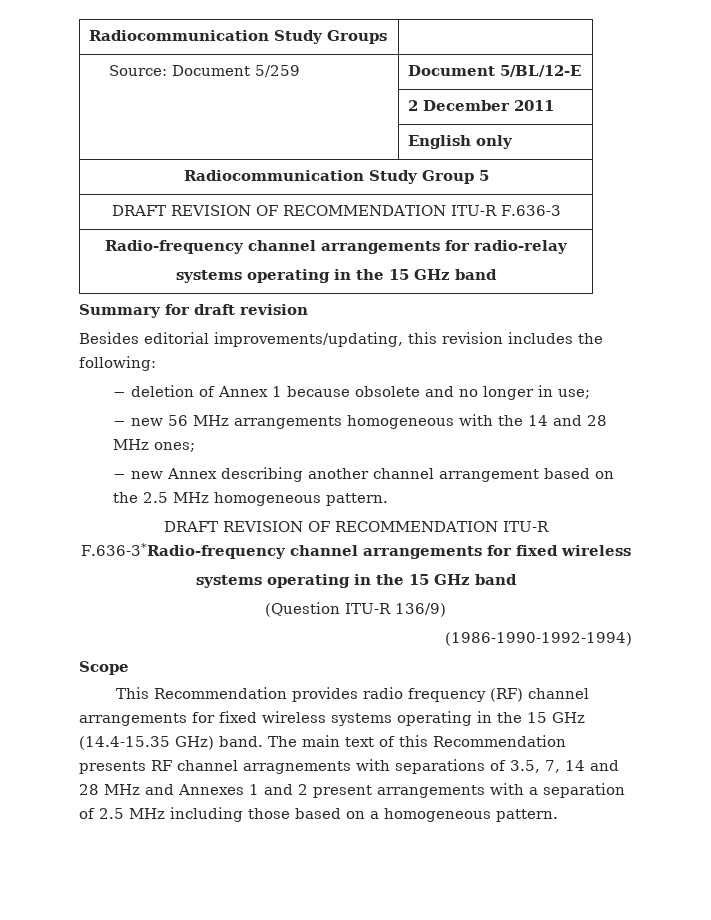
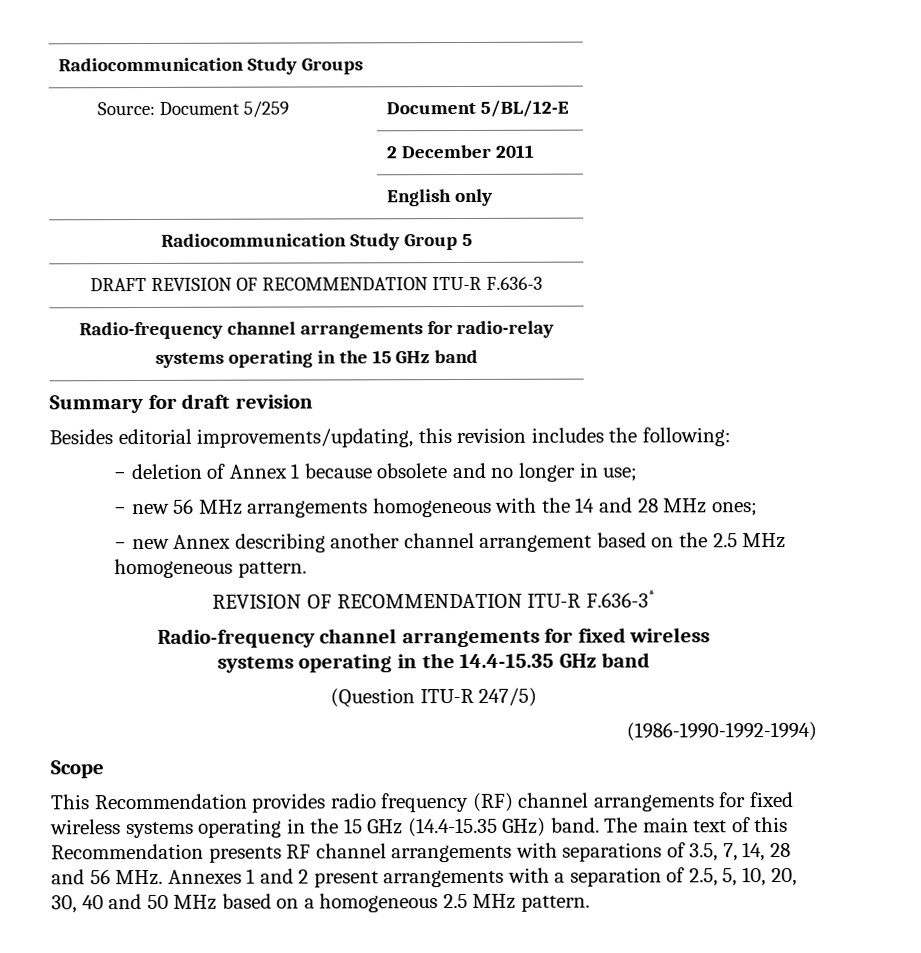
- DRAFT REVISION OF RECOMMENDATION ITU-R F.636-3*Radio-frequency channel arrangements for fixed wireless
- systems operating in the 15 GHz band
+ REVISION OF RECOMMENDATION ITU-R F.636-3*
+ Radio-frequency channel arrangements for fixed wireless
+ systems operating in the 14.4-15.35 GHz band
- (Question ITU-R 136/9)
+ (Question ITU-R 247/5)
- The main text of this Recommendation presents RF channel arragnements with separations of 3.5, 7, 14 and 28 MHz and Annexes 1 and 2 present arrangements with a separation of 2.5 MHz including those based on a homogeneous pattern.
+ The main text of this Recommendation presents RF channel arrangements with separations of 3.5, 7, 14, 28 and 56 MHz. Annexes 1 and 2 present arrangements with a separation of 2.5, 5, 10, 20, 30, 40 and 50 MHz based on a homogeneous 2.5 MHz pattern.

